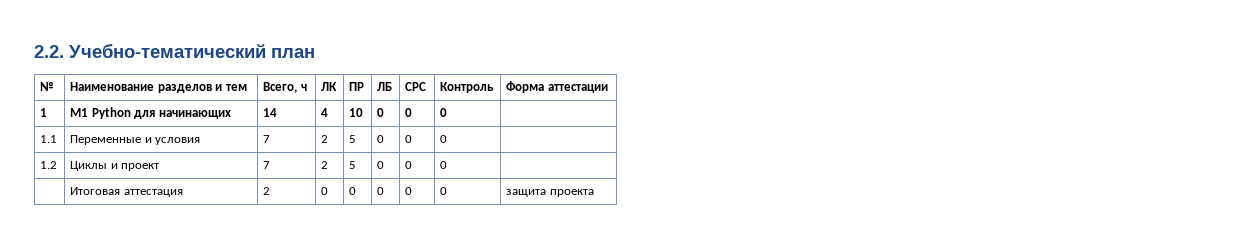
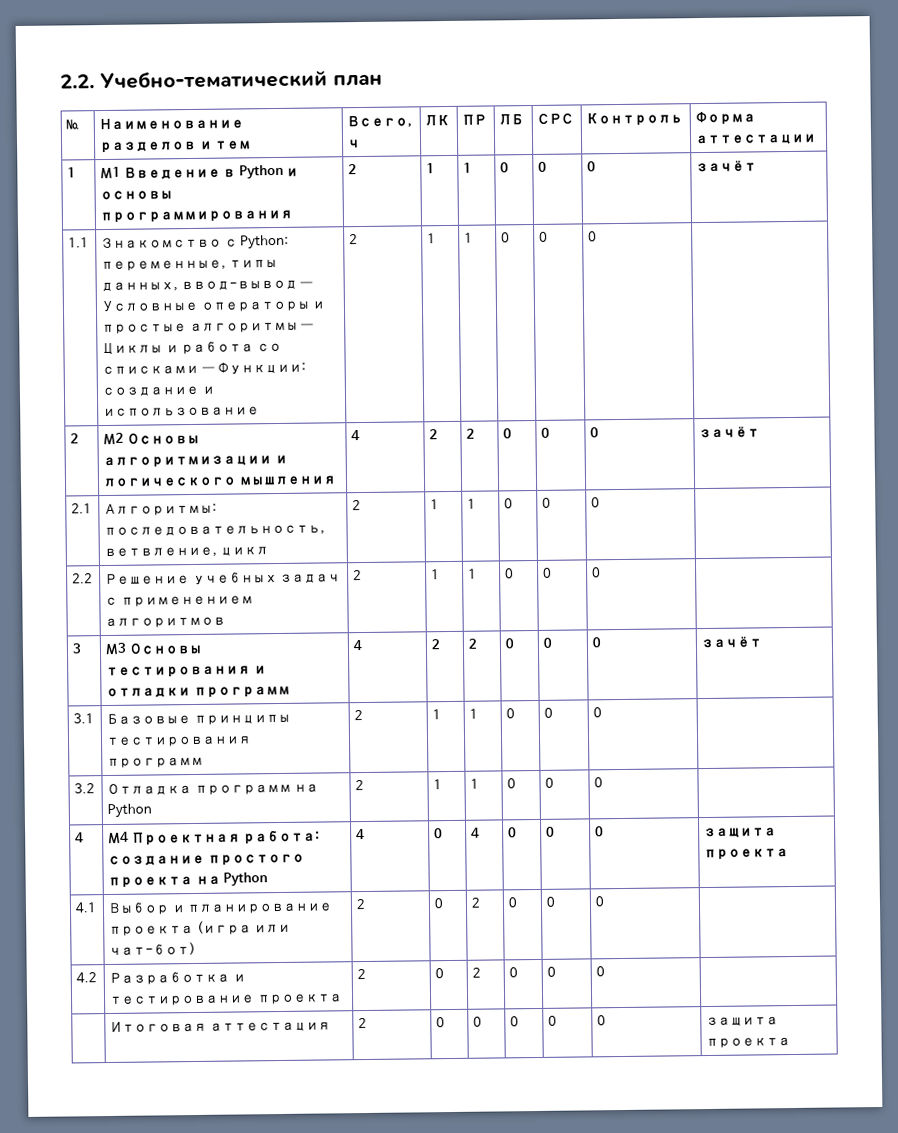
- 1 | М1 Python для начинающих | 14 | 4 | 10 | 0 | 0 | 0 |
- 1.1 | Переменные и условия | 7 | 2 | 5 | 0 | 0 | 0 |
- 1.2 | Циклы и проект | 7 | 2 | 5 | 0 | 0 | 0 |
+ 1 | М1 Введение в Python и основы программирования | 2 | 1 | 1 | 0 | 0 | 0 | зачёт
+ 1.1 | Знакомство с Python: переменные, типы данных, ввод-вывод — Условные операторы и простые алгоритмы — Циклы и работа со списками — Функции: создание и использование | 2 | 1 | 1 | 0 | 0 | 0 |
+ 2 | М2 Основы алгоритмизации и логического мышления | 4 | 2 | 2 | 0 | 0 | 0 | зачёт
+ 2.1 | Алгоритмы: последовательность, ветвление, цикл | 2 | 1 | 1 | 0 | 0 | 0 |
+ 2.2 | Решение учебных задач с применением алгоритмов | 2 | 1 | 1 | 0 | 0 | 0 |
+ 3 | М3 Основы тестирования и отладки программ | 4 | 2 | 2 | 0 | 0 | 0 | зачёт
+ 3.1 | Базовые принципы тестирования программ | 2 | 1 | 1 | 0 | 0 | 0 |
+ 3.2 | Отладка программ на Python | 2 | 1 | 1 | 0 | 0 | 0 |
+ 4 | М4 Проектная работа: создание простого проекта на Python | 4 | 0 | 4 | 0 | 0 | 0 | защита проекта
+ 4.1 | Выбор и планирование проекта (игра или чат-бот) | 2 | 0 | 2 | 0 | 0 | 0 |
+ 4.2 | Разработка и тестирование проекта | 2 | 0 | 2 | 0 | 0 | 0 |

